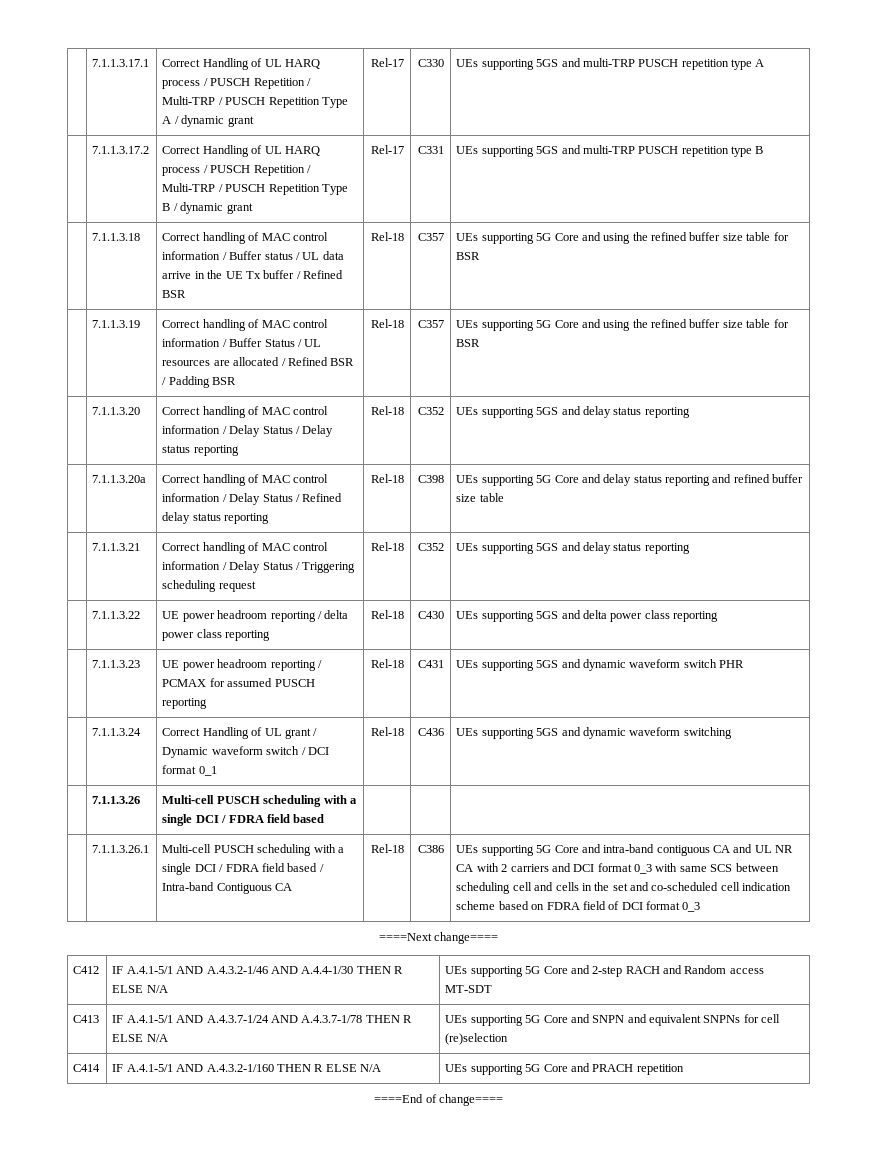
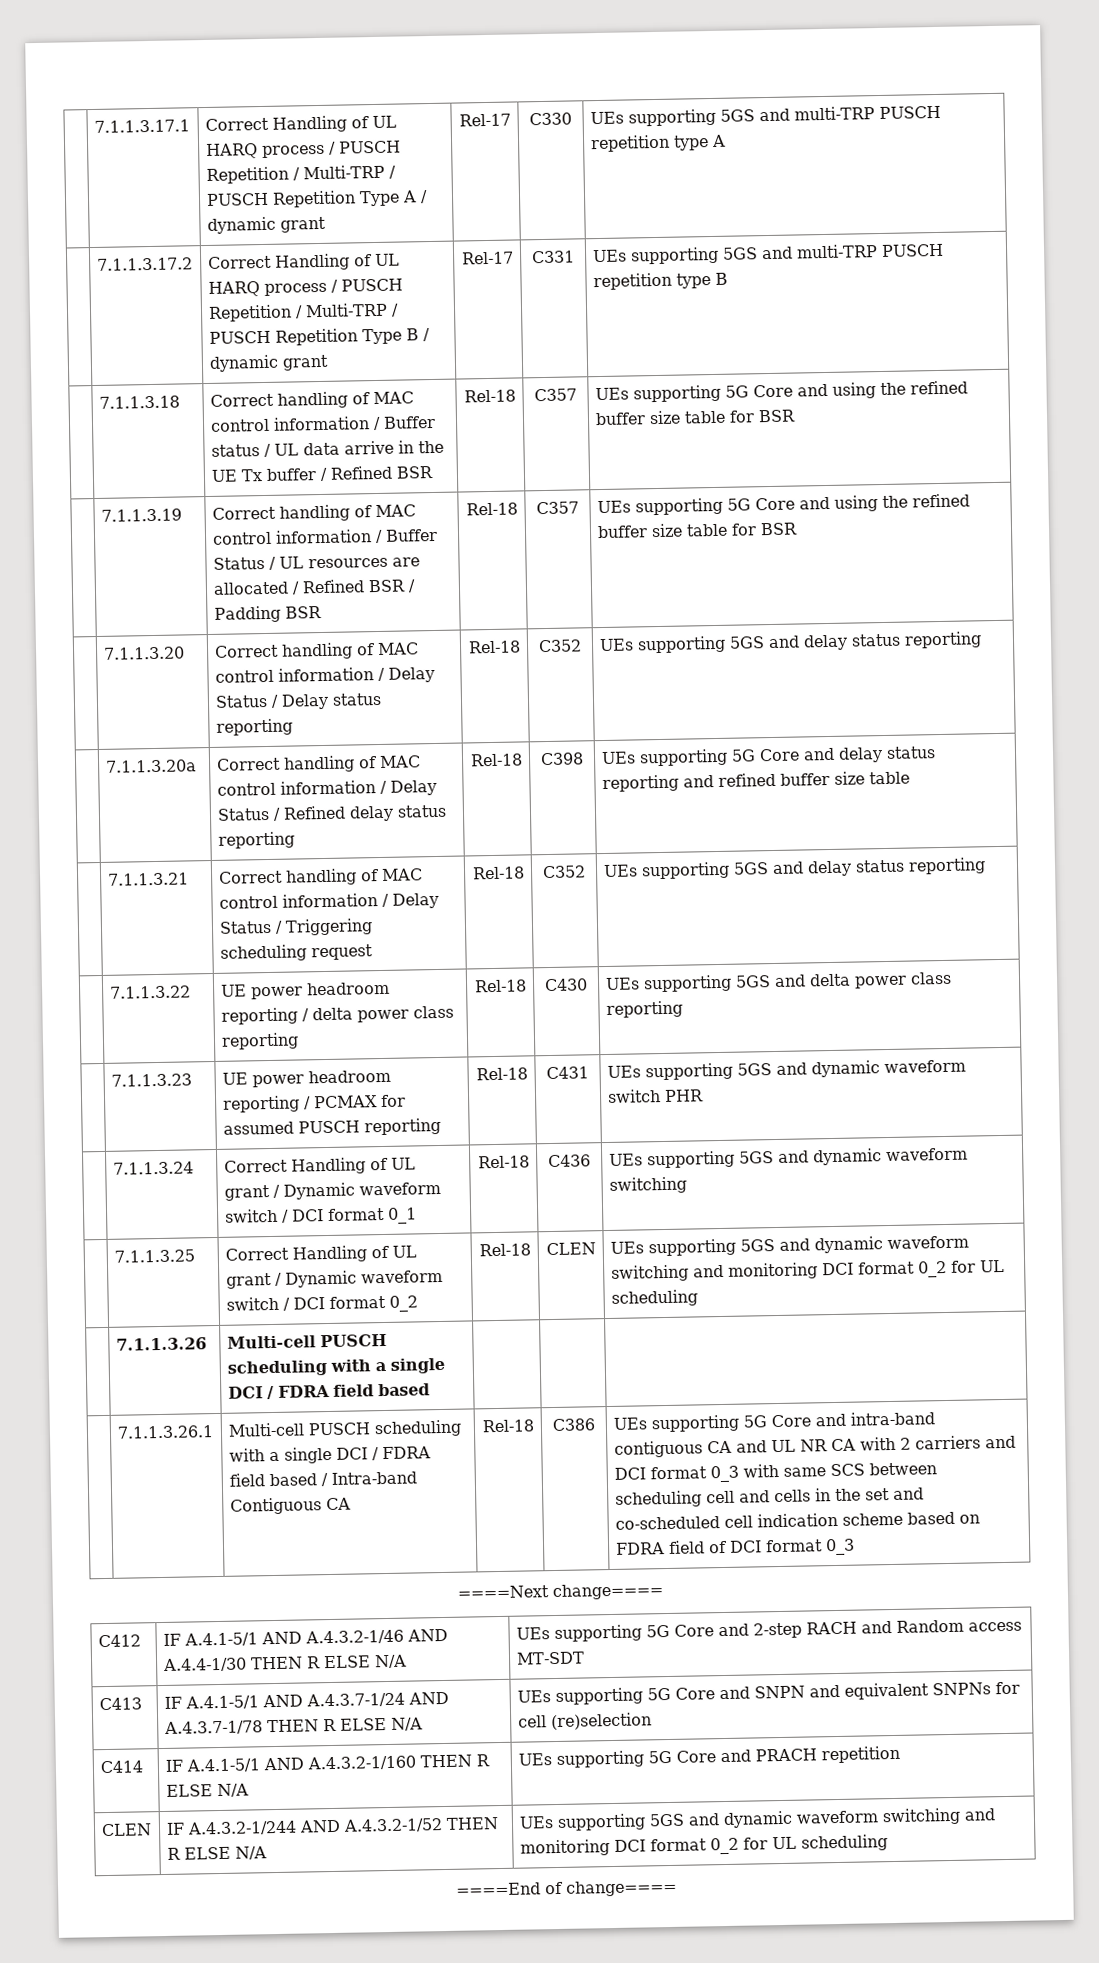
+ | 7.1.1.3.25 | Correct Handling of UL grant / Dynamic waveform switch / DCI format 0_2 | Rel-18 | CLEN | UEs supporting 5GS and dynamic waveform switching and monitoring DCI format 0_2 for UL scheduling
+ CLEN | IF A.4.3.2-1/244 AND A.4.3.2-1/52 THEN R ELSE N/A | UEs supporting 5GS and dynamic waveform switching and monitoring DCI format 0_2 for UL scheduling

